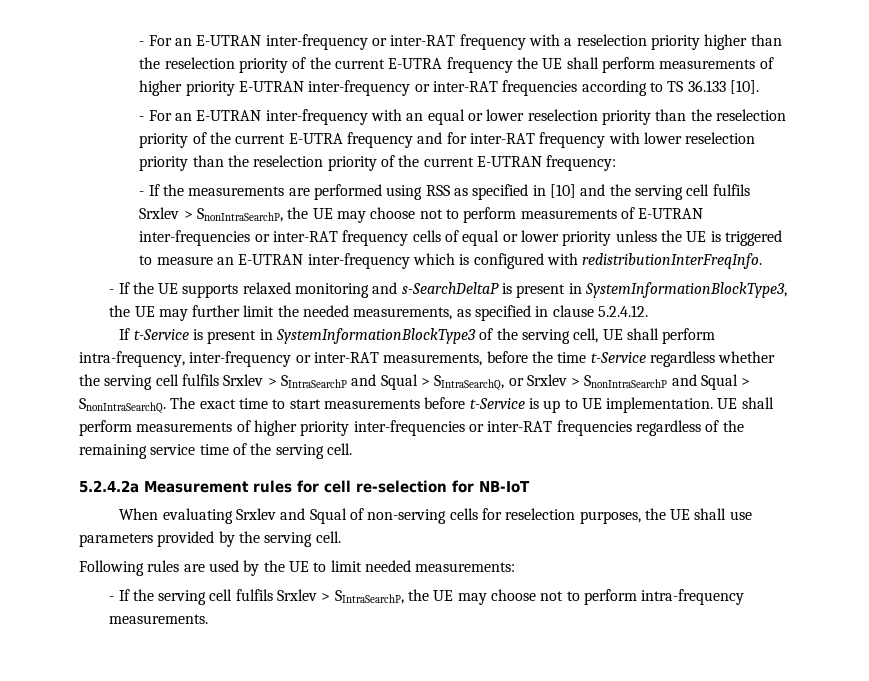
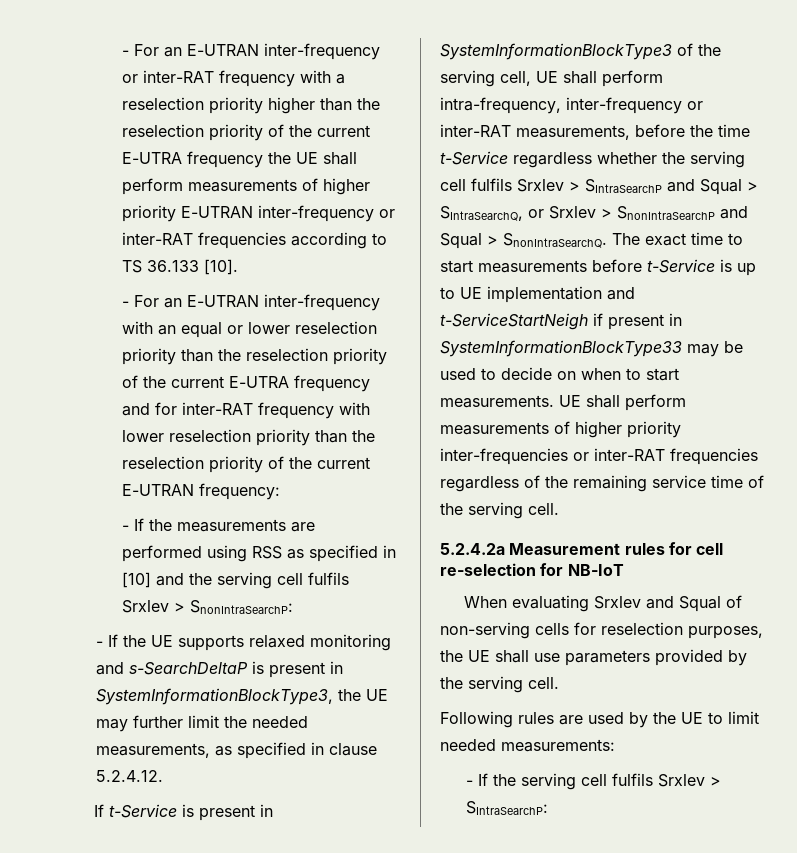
- - If the measurements are performed using RSS as specified in [10] and the serving cell fulfils Srxlev > SnonIntraSearchP, the UE may choose not to perform measurements of E-UTRAN inter-frequencies or inter-RAT frequency cells of equal or lower priority unless the UE is triggered to measure an E-UTRAN inter-frequency which is configured with redistributionInterFreqInfo.
+ - If the measurements are performed using RSS as specified in [10] and the serving cell fulfils Srxlev > SnonIntraSearchP:
- The exact time to start measurements before t-Service is up to UE implementation.
+ The exact time to start measurements before t-Service is up to UE implementation and t-ServiceStartNeigh if present in SystemInformationBlockType33 may be used to decide on when to start measurements.
- - If the serving cell fulfils Srxlev > SIntraSearchP, the UE may choose not to perform intra-frequency measurements.
+ - If the serving cell fulfils Srxlev > SIntraSearchP:

